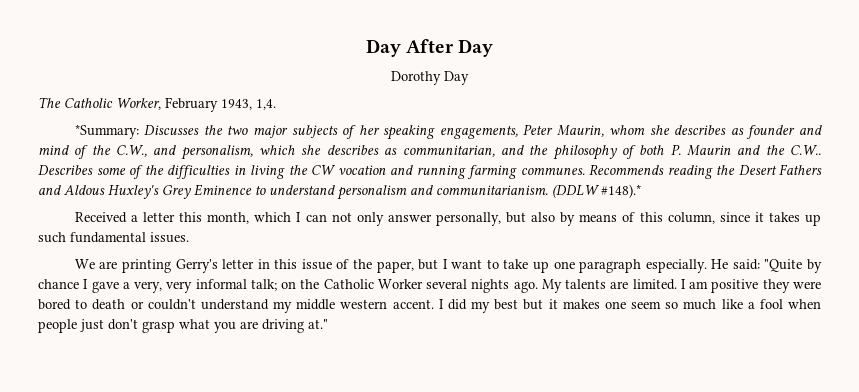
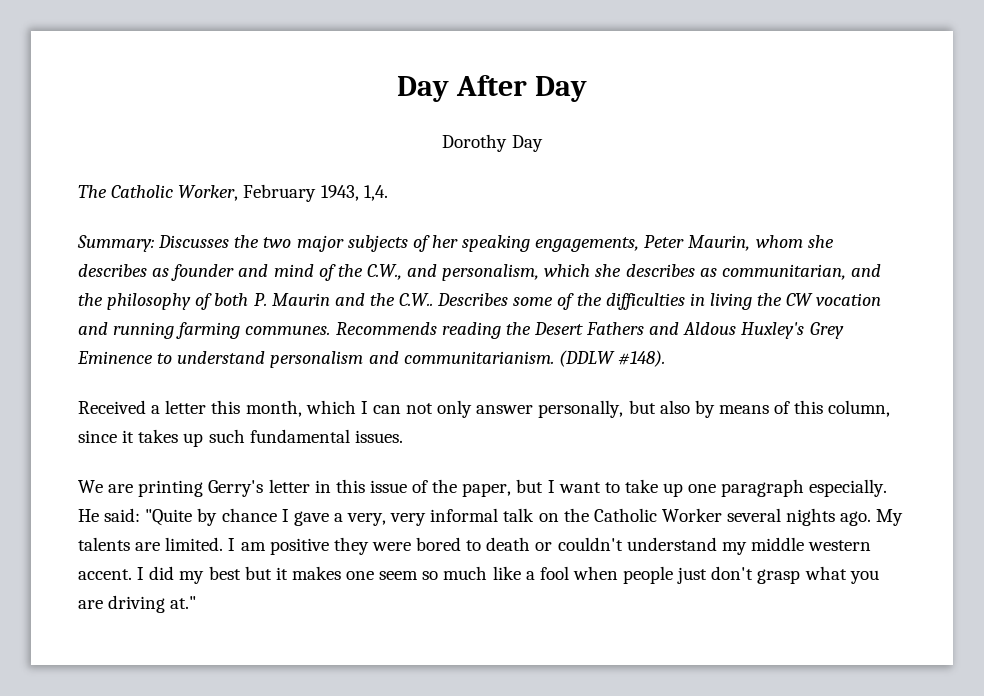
- *Summary: Discusses the two major subjects of her speaking engagements, Peter Maurin, whom she describes as founder and mind of the C.W., and personalism, which she describes as communitarian, and the philosophy of both P. Maurin and the C.W..
+ Summary: Discusses the two major subjects of her speaking engagements, Peter Maurin, whom she describes as founder and mind of the C.W., and personalism, which she describes as communitarian, and the philosophy of both P. Maurin and the C.W..
- (DDLW #148).*
+ (DDLW #148).
- He said: "Quite by chance I gave a very, very informal talk; on the Catholic Worker several nights ago.
+ He said: "Quite by chance I gave a very, very informal talk on the Catholic Worker several nights ago.

